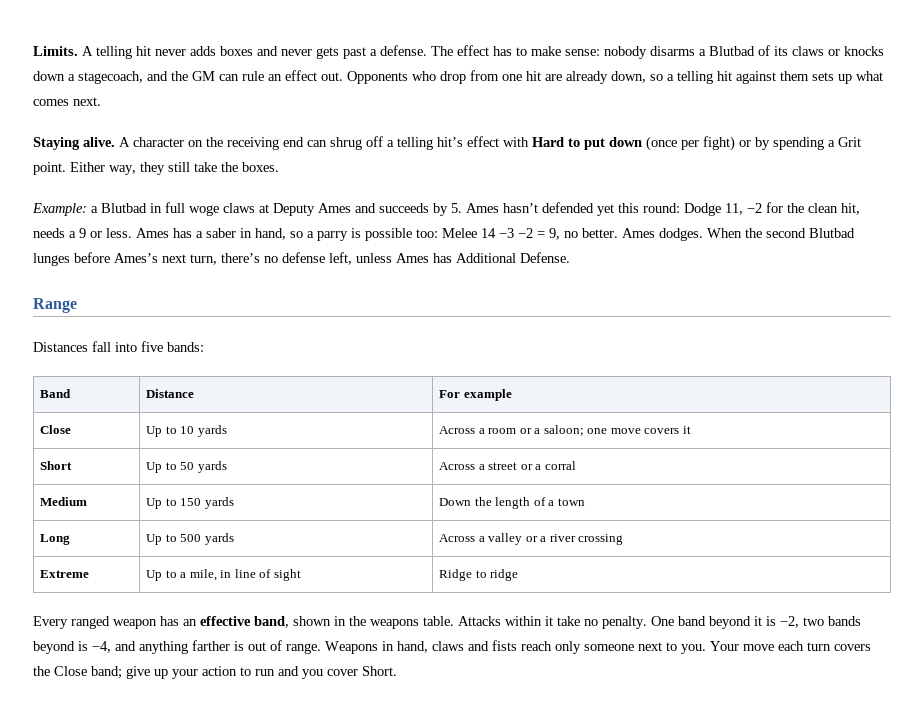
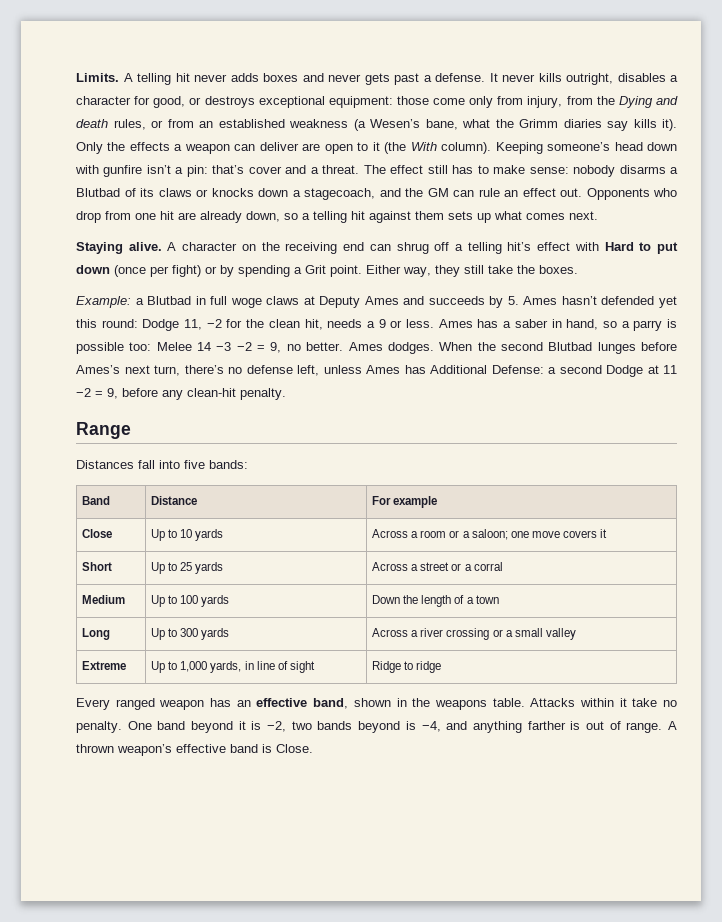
+ It never kills outright, disables a character for good, or destroys exceptional equipment: those come only from injury, from the Dying and death rules, or from an established weakness (a Wesen’s bane, what the Grimm diaries say kills it). Only the effects a weapon can deliver are open to it (the With column). Keeping someone’s head down with gunfire isn’t a pin: that’s cover and a threat.
- The effect has to make sense: nobody disarms a Blutbad of its claws or knocks down a stagecoach, and the GM can rule an effect out.
+ The effect still has to make sense: nobody disarms a Blutbad of its claws or knocks down a stagecoach, and the GM can rule an effect out.
- When the second Blutbad lunges before Ames’s next turn, there’s no defense left, unless Ames has Additional Defense.
+ When the second Blutbad lunges before Ames’s next turn, there’s no defense left, unless Ames has Additional Defense: a second Dodge at 11 −2 = 9, before any clean-hit penalty.
- Short | Up to 50 yards | Across a street or a corral
+ Short | Up to 25 yards | Across a street or a corral
- Medium | Up to 150 yards | Down the length of a town
+ Medium | Up to 100 yards | Down the length of a town
- Long | Up to 500 yards | Across a valley or a river crossing
+ Long | Up to 300 yards | Across a river crossing or a small valley
- Extreme | Up to a mile, in line of sight | Ridge to ridge
+ Extreme | Up to 1,000 yards, in line of sight | Ridge to ridge
- Weapons in hand, claws and fists reach only someone next to you. Your move each turn covers the Close band; give up your action to run and you cover Short.
+ A thrown weapon’s effective band is Close.

